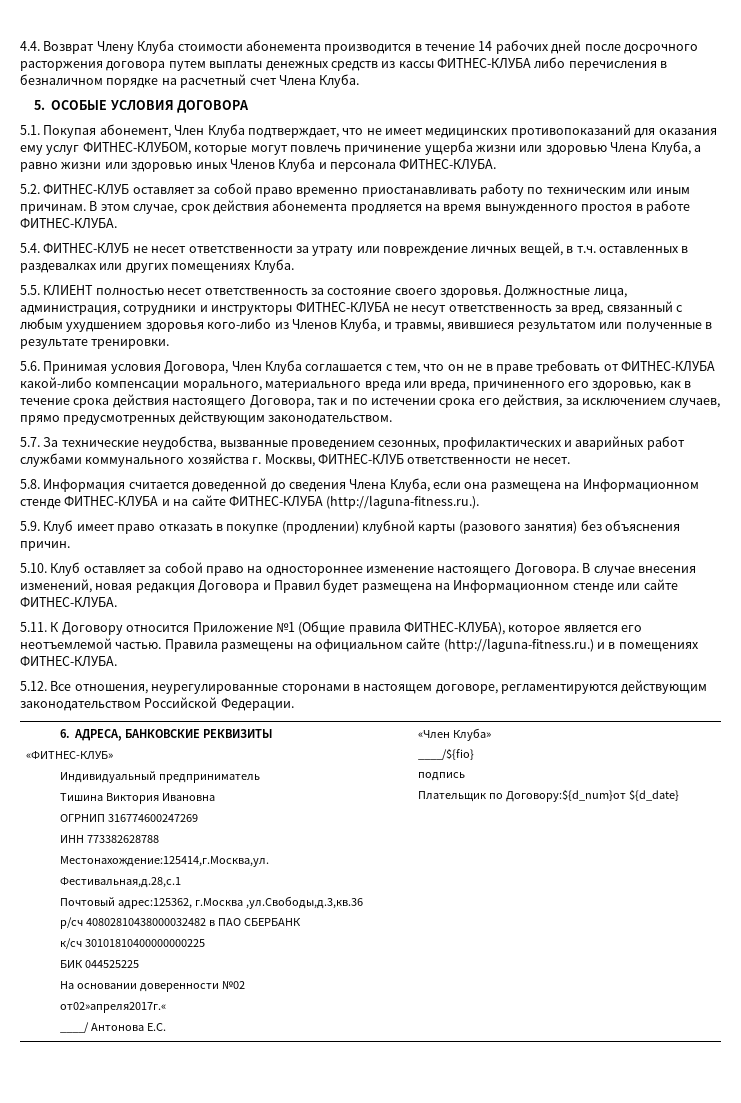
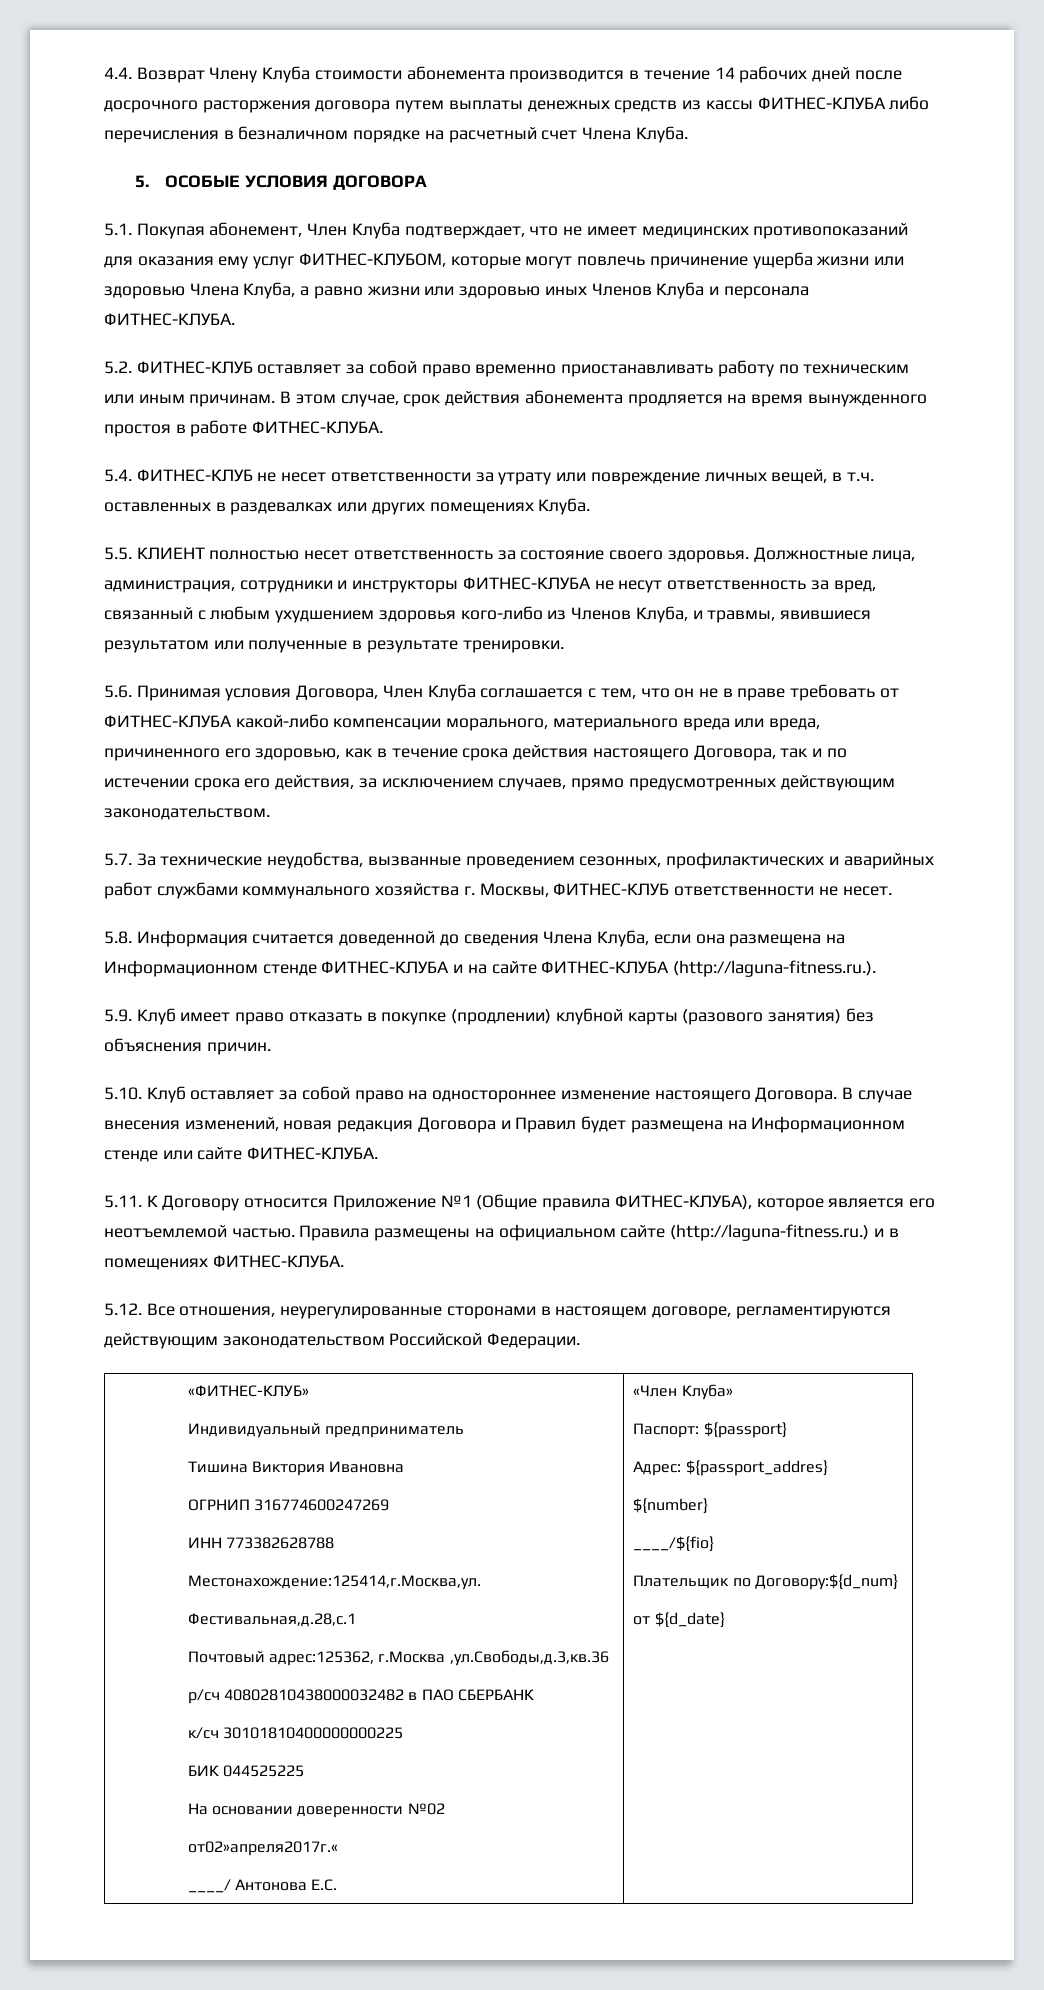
- 6. АДРЕСА, БАНКОВСКИЕ РЕКВИЗИТЫ
+ Паспорт: ${passport}
+ Адрес: ${passport_addres}
+ ${number}
- подпись
- Плательщик по Договору:${d_num}от ${d_date}
+ Плательщик по Договору:${d_num}
+ от ${d_date}

